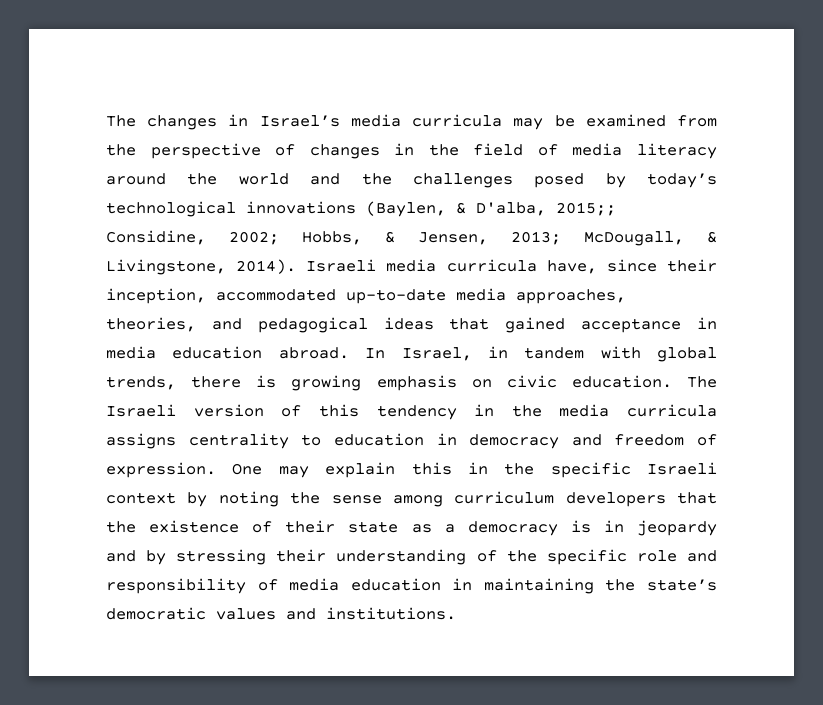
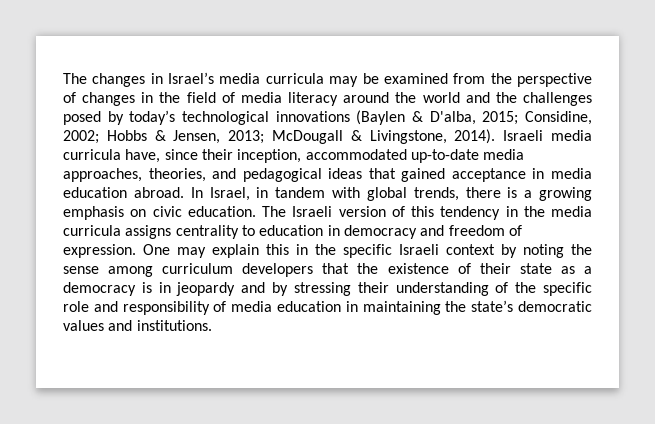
- The changes in Israel’s media curricula may be examined from the perspective of changes in the field of media literacy around the world and the challenges posed by today’s technological innovations (Baylen, & D'alba, 2015;; Considine, 2002; Hobbs, & Jensen, 2013; McDougall, & Livingstone, 2014).
+ The changes in Israel’s media curricula may be examined from the perspective of changes in the field of media literacy around the world and the challenges posed by today’s technological innovations (Baylen & D'alba, 2015; Considine, 2002; Hobbs & Jensen, 2013; McDougall & Livingstone, 2014).
- In Israel, in tandem with global trends, there is growing emphasis on civic education.
+ In Israel, in tandem with global trends, there is a growing emphasis on civic education.

